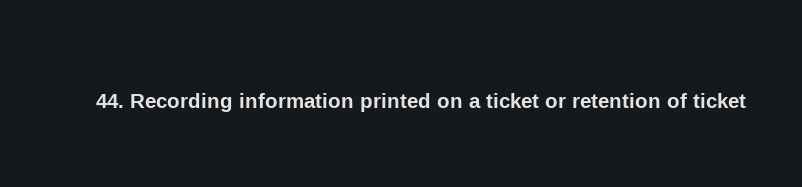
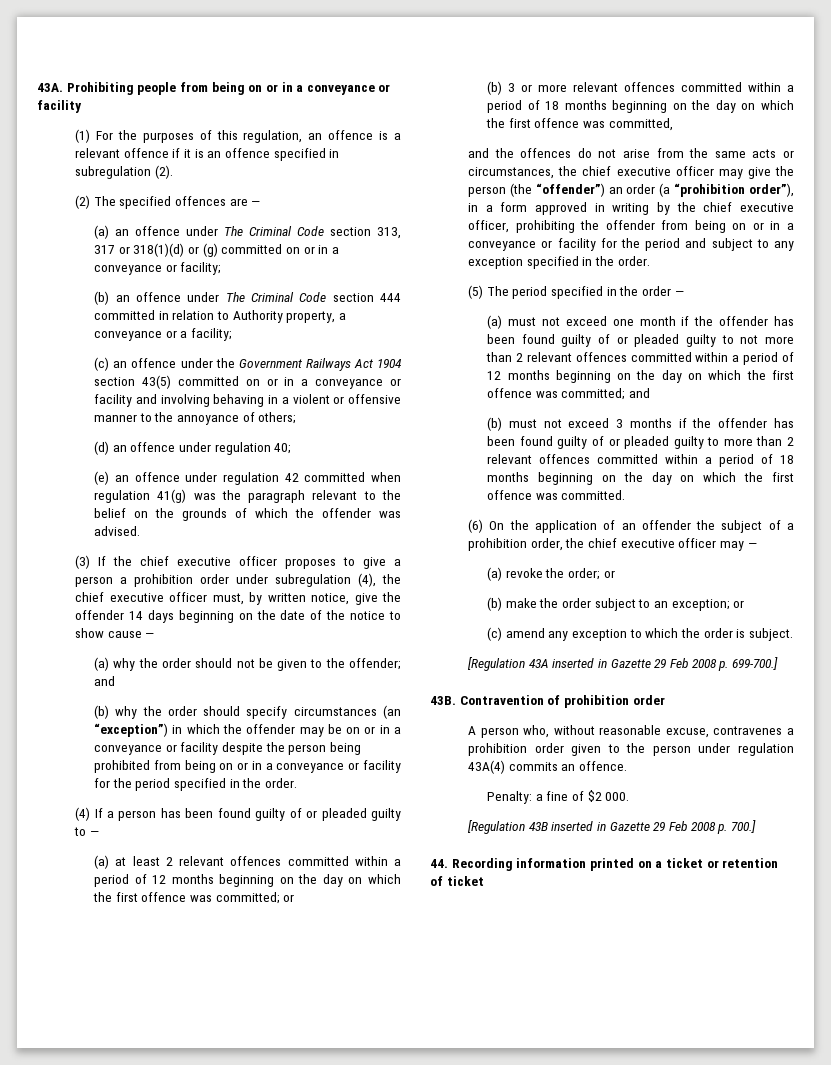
+ 43A. Prohibiting people from being on or in a conveyance or facility
+ (1) For the purposes of this regulation, an offence is a relevant offence if it is an offence specified in subregulation (2).
+ (2) The specified offences are —
+ (a) an offence under The Criminal Code section 313, 317 or 318(1)(d) or (g) committed on or in a conveyance or facility;
+ (b) an offence under The Criminal Code section 444 committed in relation to Authority property, a conveyance or a facility;
+ (c) an offence under the Government Railways Act 1904 section 43(5) committed on or in a conveyance or facility and involving behaving in a violent or offensive manner to the annoyance of others;
+ (d) an offence under regulation 40;
+ (e) an offence under regulation 42 committed when regulation 41(g) was the paragraph relevant to the belief on the grounds of which the offender was advised.
+ (3) If the chief executive officer proposes to give a person a prohibition order under subregulation (4), the chief executive officer must, by written notice, give the offender 14 days beginning on the date of the notice to show cause —
+ (a) why the order should not be given to the offender; and
+ (b) why the order should specify circumstances (an “exception”) in which the offender may be on or in a conveyance or facility despite the person being prohibited from being on or in a conveyance or facility for the period specified in the order.
+ (4) If a person has been found guilty of or pleaded guilty to —
+ (a) at least 2 relevant offences committed within a period of 12 months beginning on the day on which the first offence was committed; or
+ (b) 3 or more relevant offences committed within a period of 18 months beginning on the day on which the first offence was committed,
+ and the offences do not arise from the same acts or circumstances, the chief executive officer may give the person (the “offender”) an order (a “prohibition order”), in a form approved in writing by the chief executive officer, prohibiting the offender from being on or in a conveyance or facility for the period and subject to any exception specified in the order.
+ (5) The period specified in the order —
+ (a) must not exceed one month if the offender has been found guilty of or pleaded guilty to not more than 2 relevant offences committed within a period of 12 months beginning on the day on which the first offence was committed; and
+ (b) must not exceed 3 months if the offender has been found guilty of or pleaded guilty to more than 2 relevant offences committed within a period of 18 months beginning on the day on which the first offence was committed.
+ (6) On the application of an offender the subject of a prohibition order, the chief executive officer may —
+ (a) revoke the order; or
+ (b) make the order subject to an exception; or
+ (c) amend any exception to which the order is subject.
+ [Regulation 43A inserted in Gazette 29 Feb 2008 p. 699-700.]
+ 43B. Contravention of prohibition order
+ A person who, without reasonable excuse, contravenes a prohibition order given to the person under regulation 43A(4) commits an offence.
+ Penalty: a fine of $2 000.
+ [Regulation 43B inserted in Gazette 29 Feb 2008 p. 700.]

